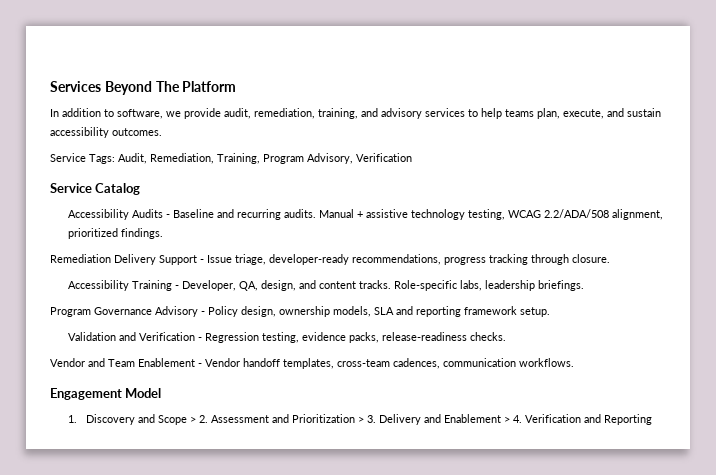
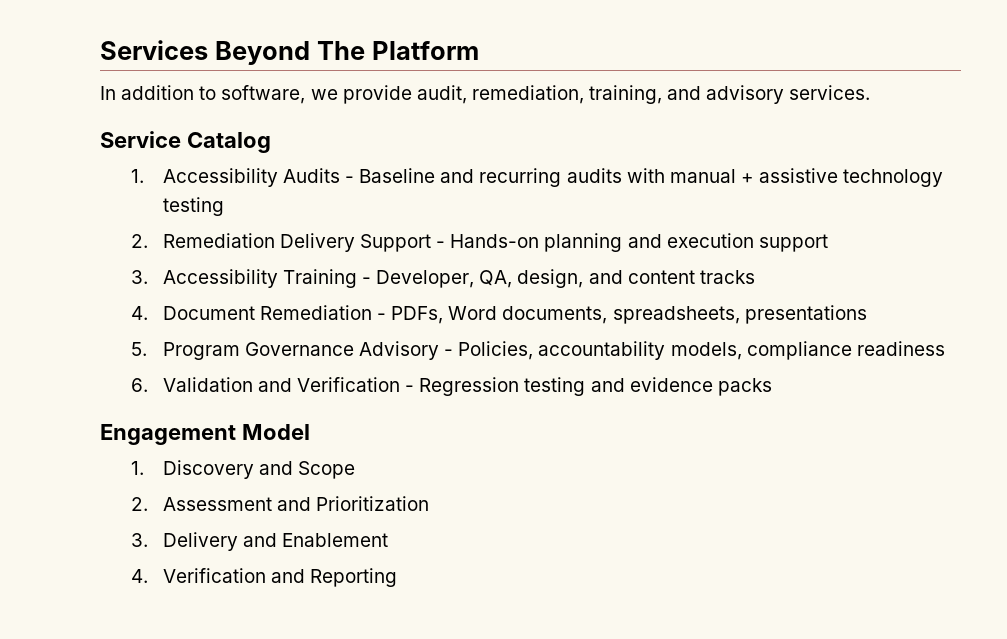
- In addition to software, we provide audit, remediation, training, and advisory services to help teams plan, execute, and sustain accessibility outcomes.
- Service Tags: Audit, Remediation, Training, Program Advisory, Verification
+ In addition to software, we provide audit, remediation, training, and advisory services.
- Accessibility Audits - Baseline and recurring audits. Manual + assistive technology testing, WCAG 2.2/ADA/508 alignment, prioritized findings.
- Remediation Delivery Support - Issue triage, developer-ready recommendations, progress tracking through closure.
- Accessibility Training - Developer, QA, design, and content tracks. Role-specific labs, leadership briefings.
- Program Governance Advisory - Policy design, ownership models, SLA and reporting framework setup.
- Validation and Verification - Regression testing, evidence packs, release-readiness checks.
- Vendor and Team Enablement - Vendor handoff templates, cross-team cadences, communication workflows.
+ 1. Accessibility Audits - Baseline and recurring audits with manual + assistive technology testing
+ 2. Remediation Delivery Support - Hands-on planning and execution support
+ 3. Accessibility Training - Developer, QA, design, and content tracks
+ 4. Document Remediation - PDFs, Word documents, spreadsheets, presentations
+ 5. Program Governance Advisory - Policies, accountability models, compliance readiness
+ 6. Validation and Verification - Regression testing and evidence packs
- 1. Discovery and Scope > 2. Assessment and Prioritization > 3. Delivery and Enablement > 4. Verification and Reporting
+ 1. Discovery and Scope
+ 2. Assessment and Prioritization
+ 3. Delivery and Enablement
+ 4. Verification and Reporting

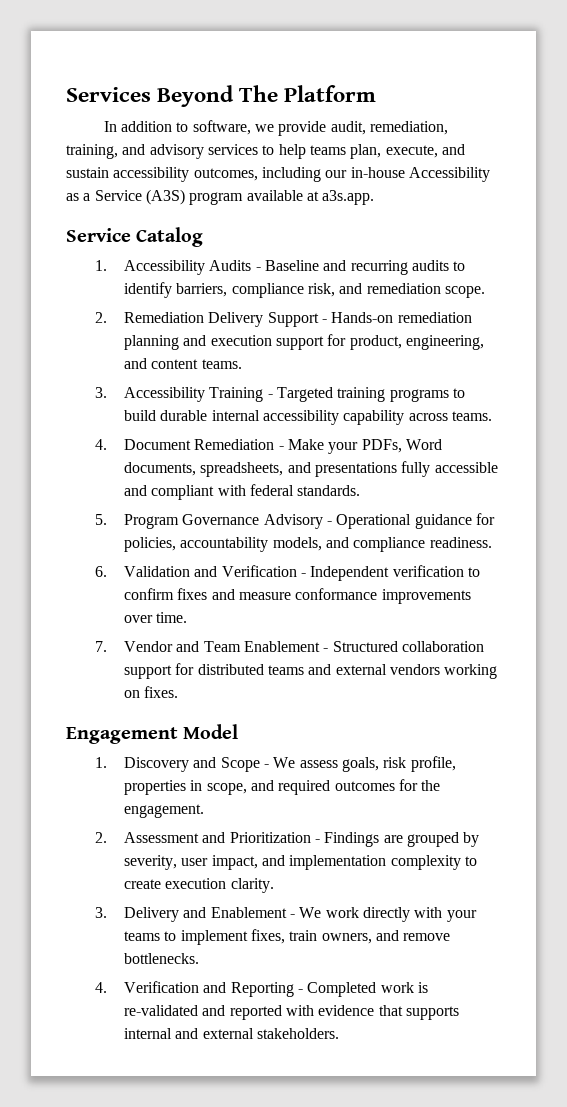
- In addition to software, we provide audit, remediation, training, and advisory services.
+ In addition to software, we provide audit, remediation, training, and advisory services to help teams plan, execute, and sustain accessibility outcomes, including our in-house Accessibility as a Service (A3S) program available at a3s.app.
- 1. Accessibility Audits - Baseline and recurring audits with manual + assistive technology testing
+ 1. Accessibility Audits - Baseline and recurring audits to identify barriers, compliance risk, and remediation scope.
- 2. Remediation Delivery Support - Hands-on planning and execution support
- 3. Accessibility Training - Developer, QA, design, and content tracks
+ 2. Remediation Delivery Support - Hands-on remediation planning and execution support for product, engineering, and content teams.
+ 3. Accessibility Training - Targeted training programs to build durable internal accessibility capability across teams.
- 4. Document Remediation - PDFs, Word documents, spreadsheets, presentations
+ 4. Document Remediation - Make your PDFs, Word documents, spreadsheets, and presentations fully accessible and compliant with federal standards.
- 5. Program Governance Advisory - Policies, accountability models, compliance readiness
+ 5. Program Governance Advisory - Operational guidance for policies, accountability models, and compliance readiness.
- 6. Validation and Verification - Regression testing and evidence packs
+ 6. Validation and Verification - Independent verification to confirm fixes and measure conformance improvements over time.
+ 7. Vendor and Team Enablement - Structured collaboration support for distributed teams and external vendors working on fixes.
- 1. Discovery and Scope
- 2. Assessment and Prioritization
- 3. Delivery and Enablement
- 4. Verification and Reporting
+ 1. Discovery and Scope - We assess goals, risk profile, properties in scope, and required outcomes for the engagement.
+ 2. Assessment and Prioritization - Findings are grouped by severity, user impact, and implementation complexity to create execution clarity.
+ 3. Delivery and Enablement - We work directly with your teams to implement fixes, train owners, and remove bottlenecks.
+ 4. Verification and Reporting - Completed work is re-validated and reported with evidence that supports internal and external stakeholders.

